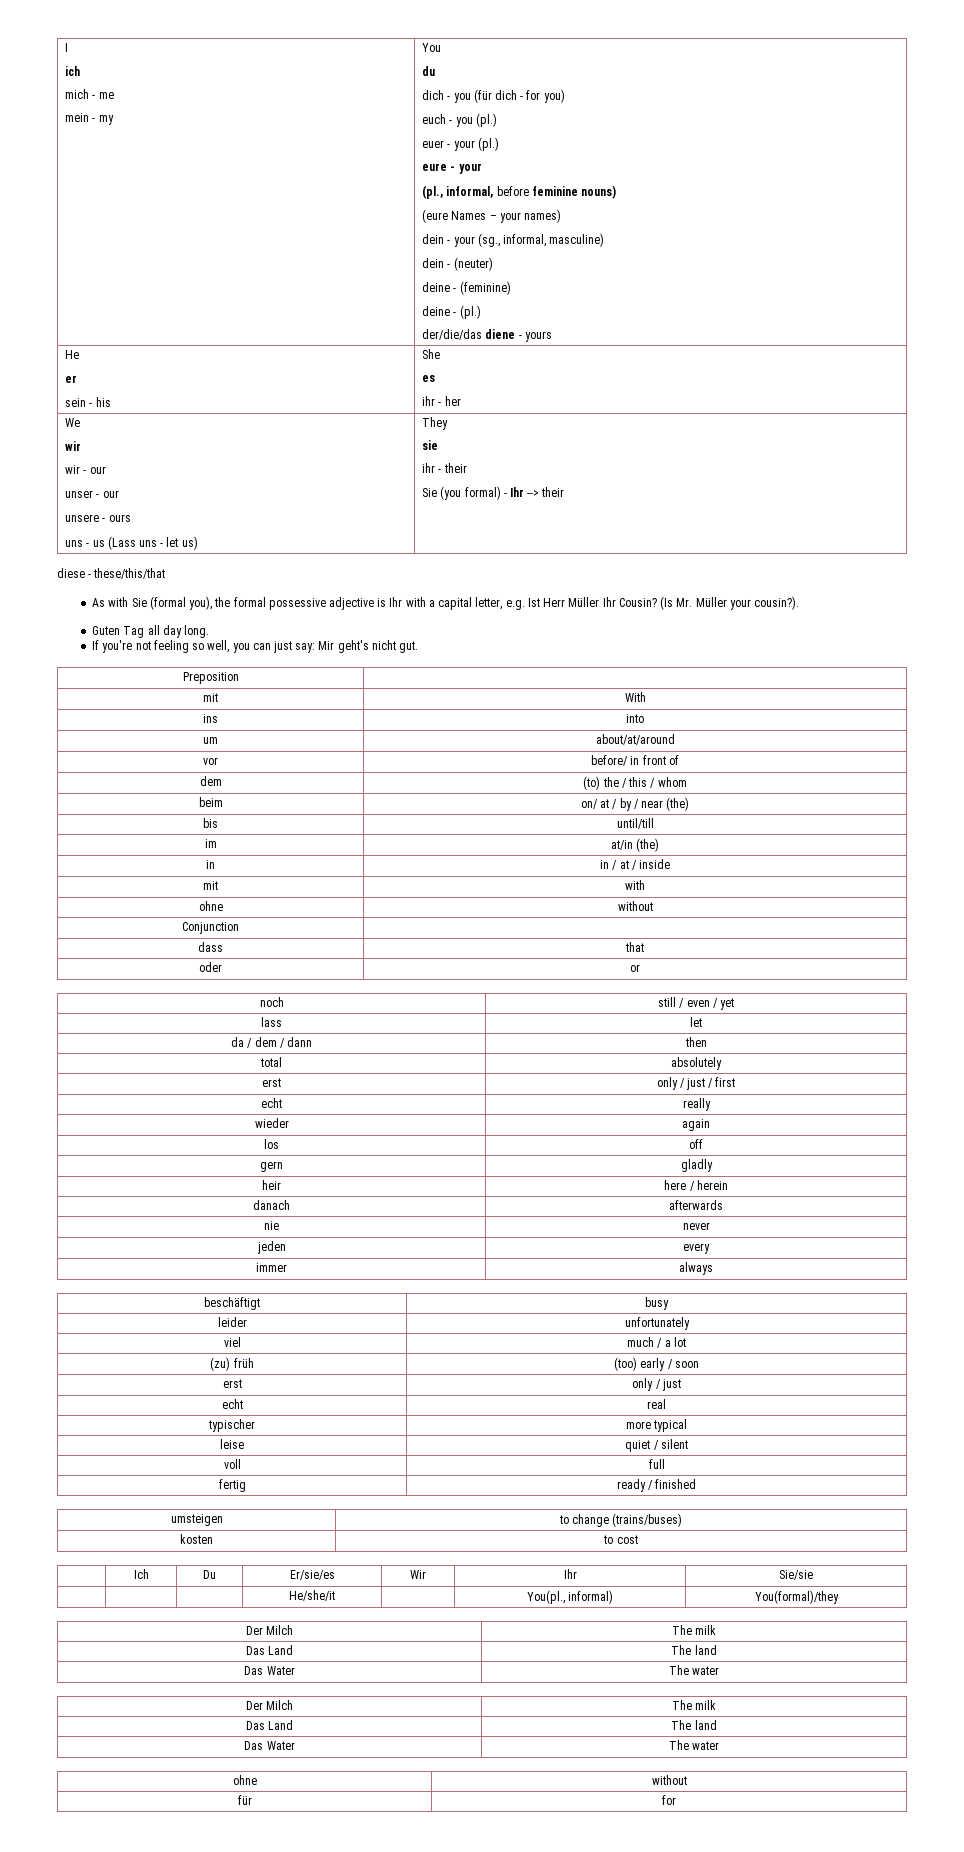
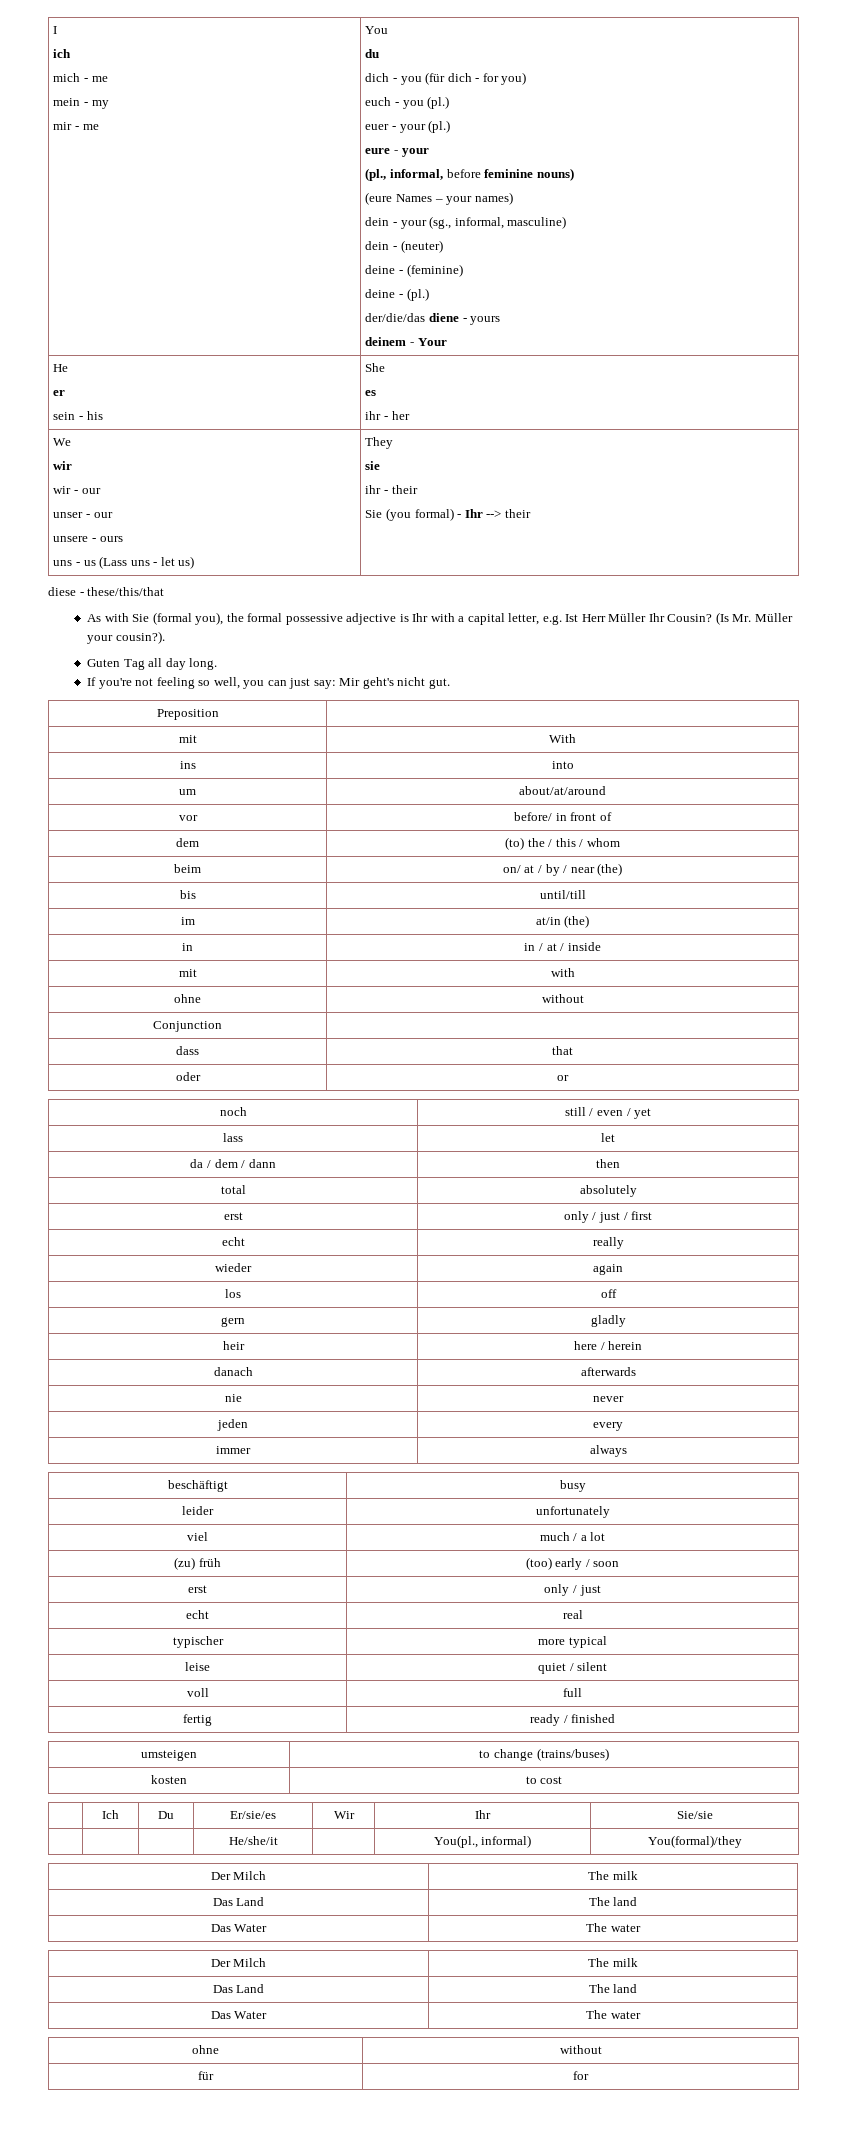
+ mir - me
+ deinem - Your

